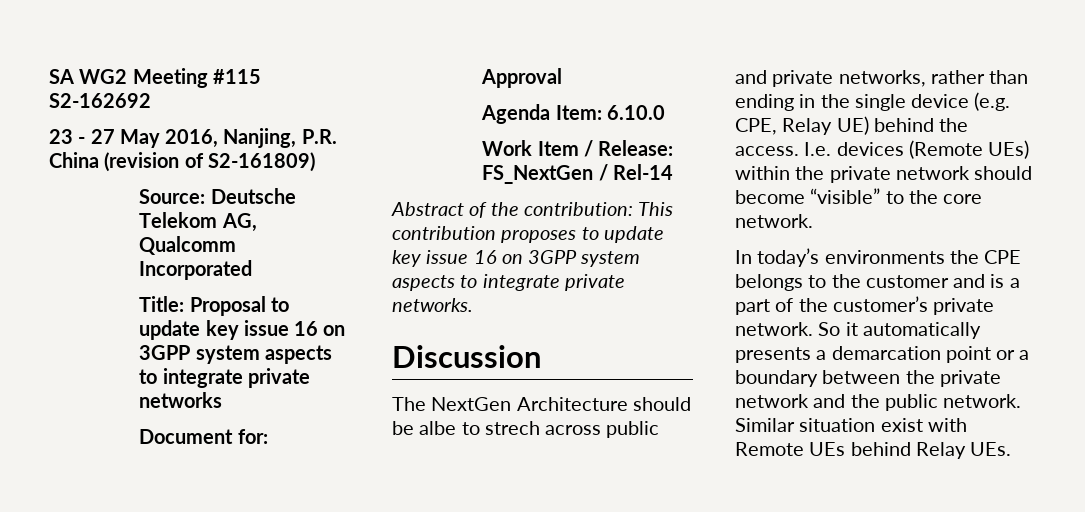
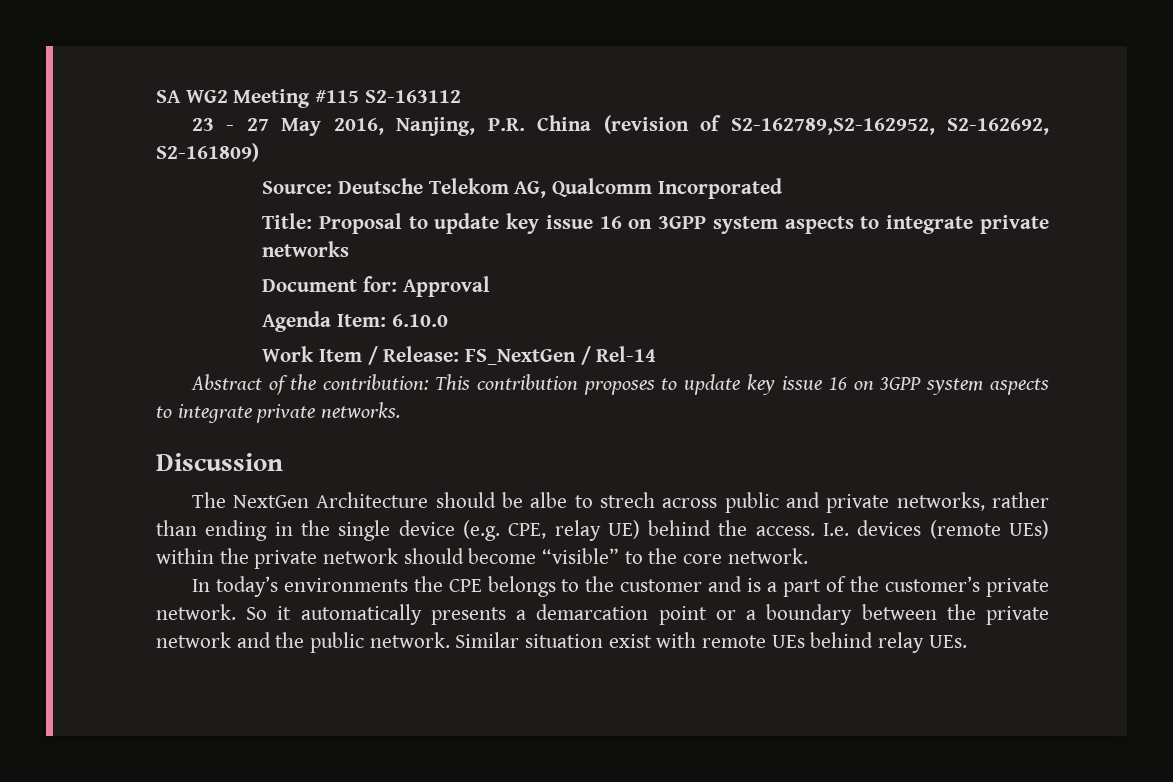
- SA WG2 Meeting #115 S2-162692
+ SA WG2 Meeting #115 S2-163112
- 23 - 27 May 2016, Nanjing, P.R. China (revision of S2-161809)
+ 23 - 27 May 2016, Nanjing, P.R. China (revision of S2-162789,S2-162952, S2-162692, S2-161809)
- The NextGen Architecture should be albe to strech across public and private networks, rather than ending in the single device (e.g. CPE, Relay UE) behind the access.
+ The NextGen Architecture should be albe to strech across public and private networks, rather than ending in the single device (e.g. CPE, relay UE) behind the access.
- I.e. devices (Remote UEs) within the private network should become “visible” to the core network.
+ I.e. devices (remote UEs) within the private network should become “visible” to the core network.
- Similar situation exist with Remote UEs behind Relay UEs.
+ Similar situation exist with remote UEs behind relay UEs.

